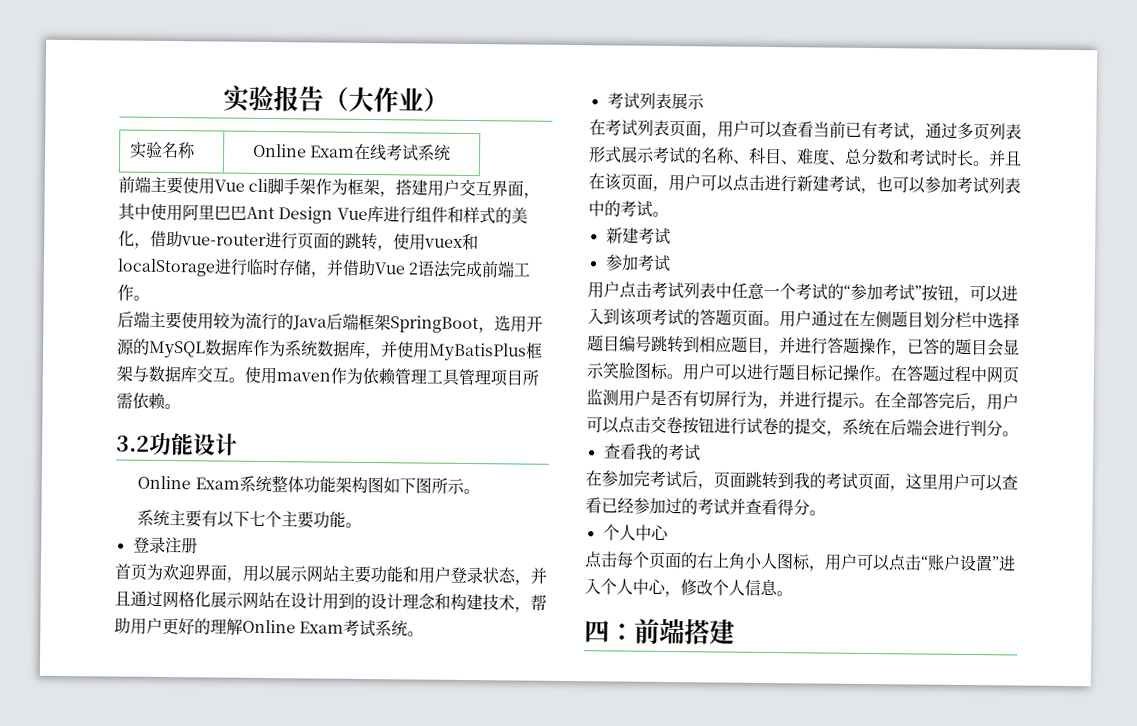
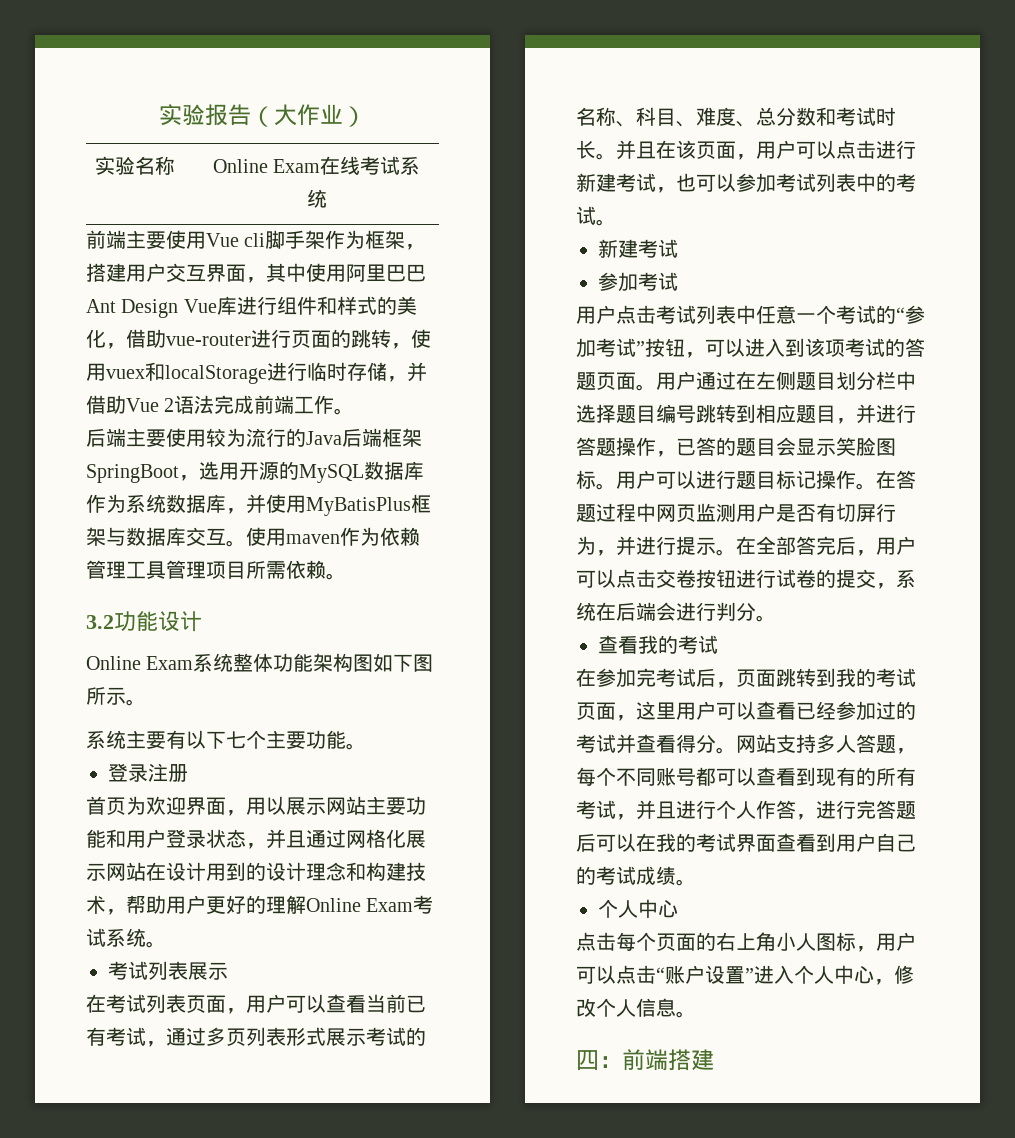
+ 网站支持多人答题，每个不同账号都可以查看到现有的所有考试，并且进行个人作答，进行完答题后可以在我的考试界面查看到用户自己的考试成绩。

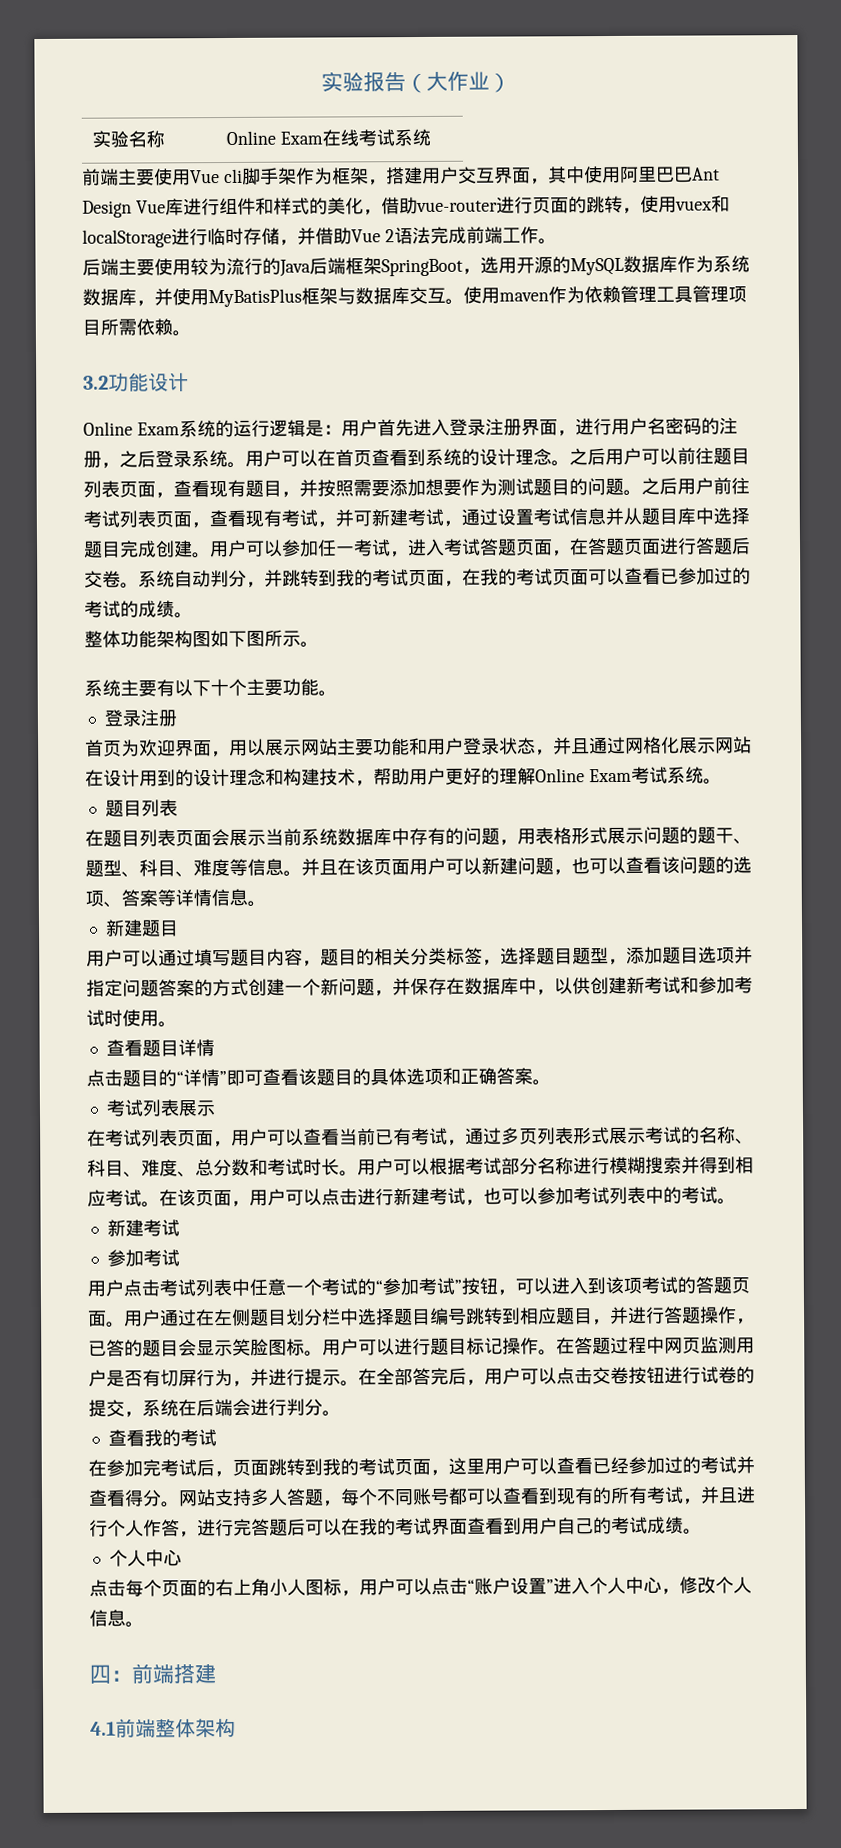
- Online Exam系统整体功能架构图如下图所示。
+ Online Exam系统的运行逻辑是：用户首先进入登录注册界面，进行用户名密码的注册，之后登录系统。用户可以在首页查看到系统的设计理念。之后用户可以前往题目列表页面，查看现有题目，并按照需要添加想要作为测试题目的问题。之后用户前往考试列表页面，查看现有考试，并可新建考试，通过设置考试信息并从题目库中选择题目完成创建。用户可以参加任一考试，进入考试答题页面，在答题页面进行答题后交卷。系统自动判分，并跳转到我的考试页面，在我的考试页面可以查看已参加过的考试的成绩。
+ 整体功能架构图如下图所示。
- 系统主要有以下七个主要功能。
+ 系统主要有以下十个主要功能。
  首页为欢迎界面，用以展示网站主要功能和用户登录状态，并且通过网格化展示网站在设计用到的设计理念和构建技术，帮助用户更好的理解Online Exam考试系统。
+ 题目列表
+ 在题目列表页面会展示当前系统数据库中存有的问题，用表格形式展示问题的题干、题型、科目、难度等信息。并且在该页面用户可以新建问题，也可以查看该问题的选项、答案等详情信息。
+ 新建题目
+ 用户可以通过填写题目内容，题目的相关分类标签，选择题目题型，添加题目选项并指定问题答案的方式创建一个新问题，并保存在数据库中，以供创建新考试和参加考试时使用。
+ 查看题目详情
+ 点击题目的“详情”即可查看该题目的具体选项和正确答案。
- 并且在该页面，用户可以点击进行新建考试，也可以参加考试列表中的考试。
+ 用户可以根据考试部分名称进行模糊搜索并得到相应考试。在该页面，用户可以点击进行新建考试，也可以参加考试列表中的考试。
+ 4.1前端整体架构

